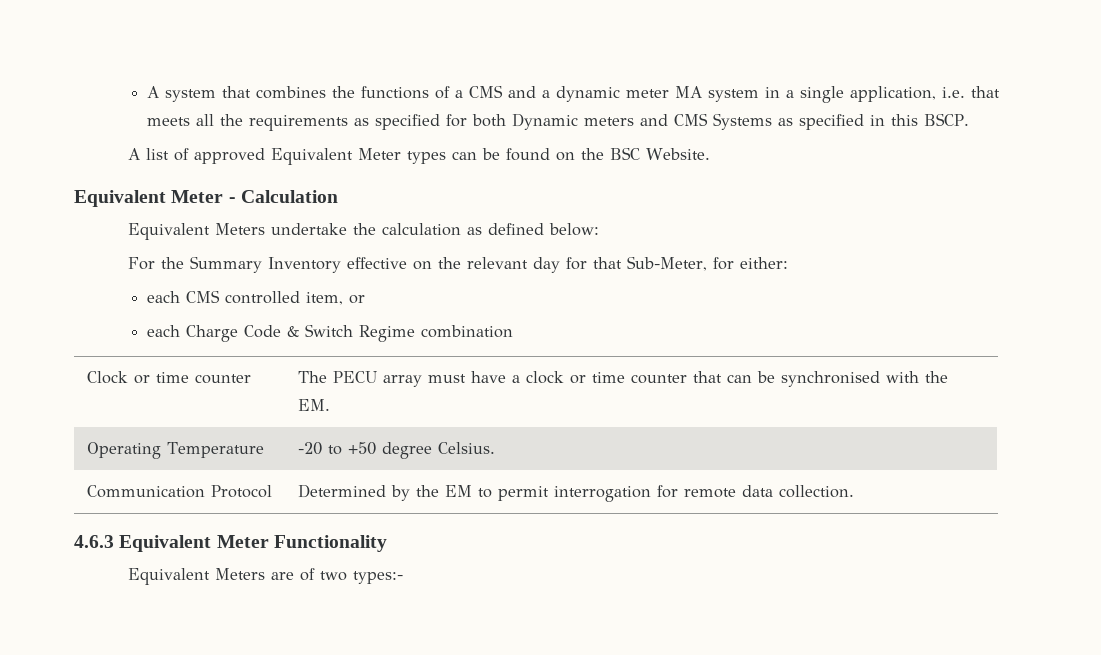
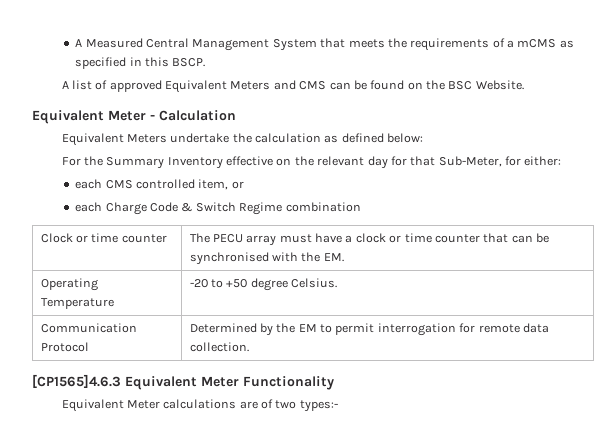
- A system that combines the functions of a CMS and a dynamic meter MA system in a single application, i.e. that meets all the requirements as specified for both Dynamic meters and CMS Systems as specified in this BSCP.
+ A Measured Central Management System that meets the requirements of a mCMS as specified in this BSCP.
- A list of approved Equivalent Meter types can be found on the BSC Website.
+ A list of approved Equivalent Meters and CMS can be found on the BSC Website.
- 4.6.3 Equivalent Meter Functionality
+ [CP1565]4.6.3 Equivalent Meter Functionality
- Equivalent Meters are of two types:-
+ Equivalent Meter calculations are of two types:-

